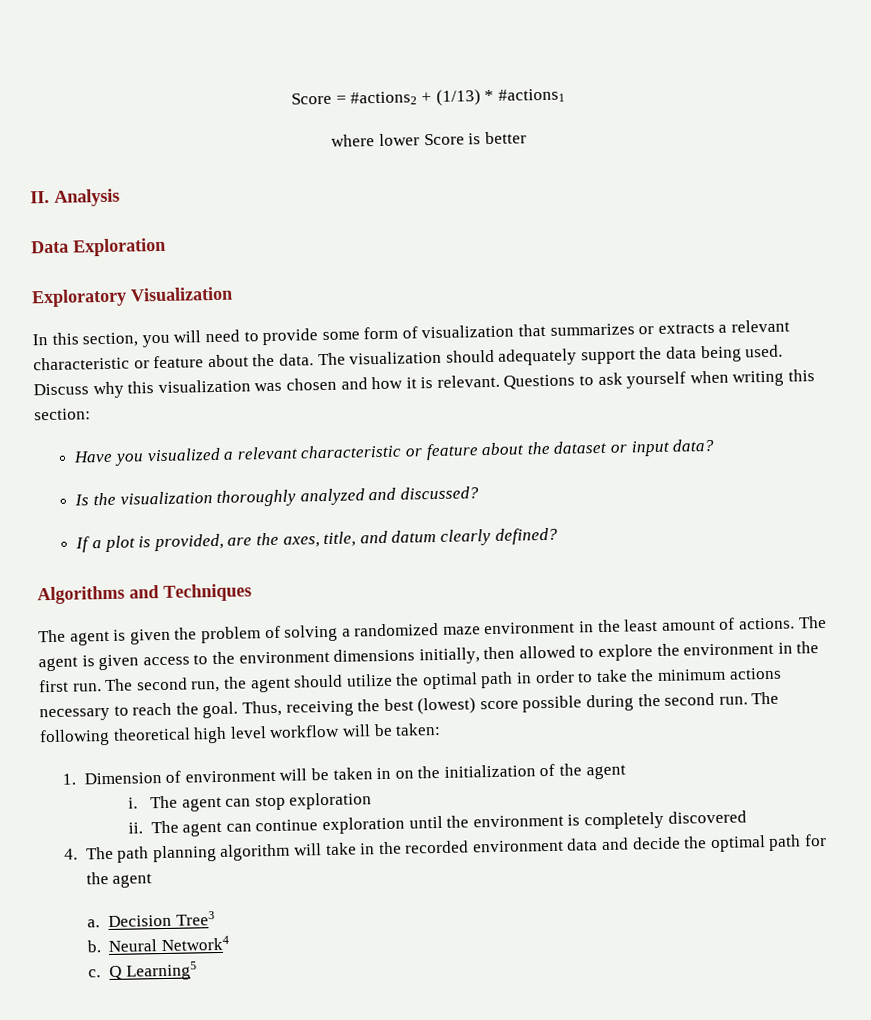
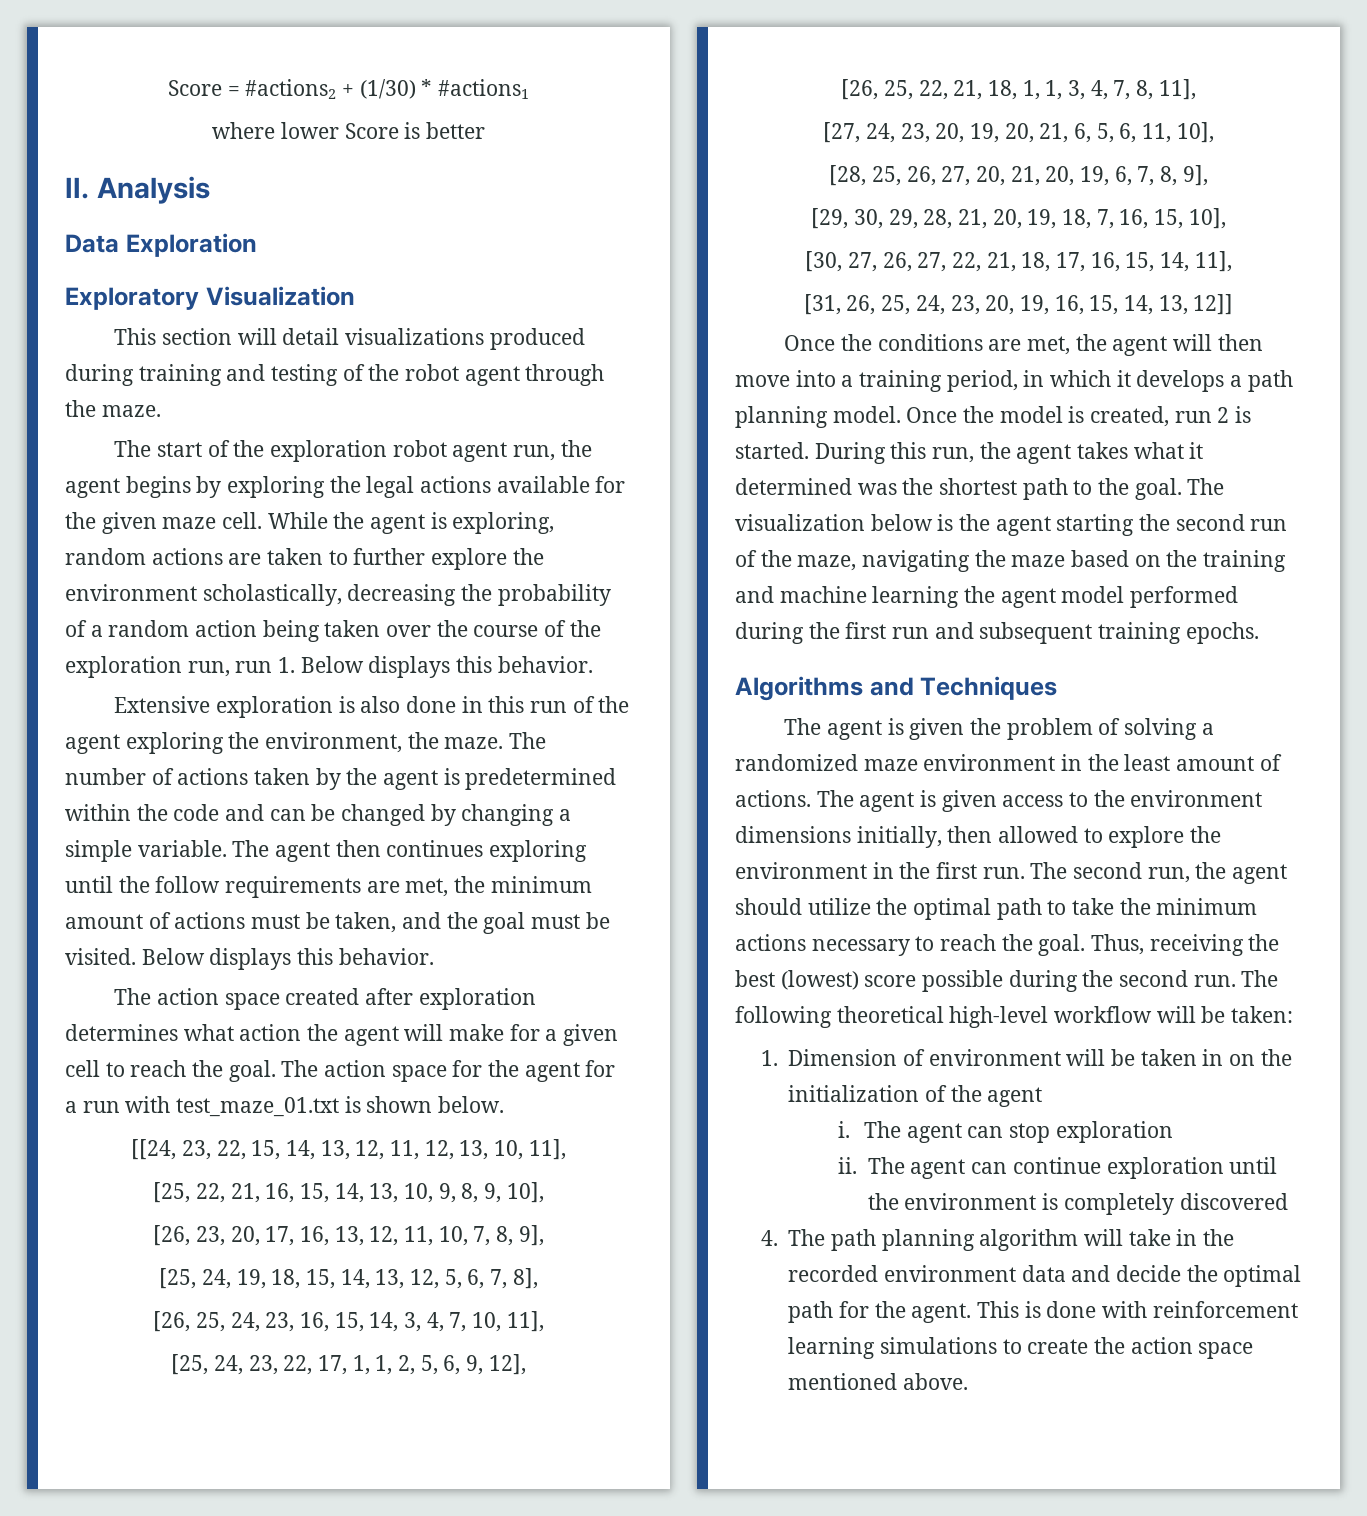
- Score = #actions2 + (1/13) * #actions1
+ Score = #actions2 + (1/30) * #actions1
- In this section, you will need to provide some form of visualization that summarizes or extracts a relevant characteristic or feature about the data. The visualization should adequately support the data being used. Discuss why this visualization was chosen and how it is relevant. Questions to ask yourself when writing this section:
- Have you visualized a relevant characteristic or feature about the dataset or input data?
- Is the visualization thoroughly analyzed and discussed?
- If a plot is provided, are the axes, title, and datum clearly defined?
+ This section will detail visualizations produced during training and testing of the robot agent through the maze.
+ The start of the exploration robot agent run, the agent begins by exploring the legal actions available for the given maze cell. While the agent is exploring, random actions are taken to further explore the environment scholastically, decreasing the probability of a random action being taken over the course of the exploration run, run 1. Below displays this behavior.
+ Extensive exploration is also done in this run of the agent exploring the environment, the maze. The number of actions taken by the agent is predetermined within the code and can be changed by changing a simple variable. The agent then continues exploring until the follow requirements are met, the minimum amount of actions must be taken, and the goal must be visited. Below displays this behavior.
+ The action space created after exploration determines what action the agent will make for a given cell to reach the goal. The action space for the agent for a run with test_maze_01.txt is shown below.
+ [[24, 23, 22, 15, 14, 13, 12, 11, 12, 13, 10, 11],
+ [25, 22, 21, 16, 15, 14, 13, 10, 9, 8, 9, 10],
+ [26, 23, 20, 17, 16, 13, 12, 11, 10, 7, 8, 9],
+ [25, 24, 19, 18, 15, 14, 13, 12, 5, 6, 7, 8],
+ [26, 25, 24, 23, 16, 15, 14, 3, 4, 7, 10, 11],
+ [25, 24, 23, 22, 17, 1, 1, 2, 5, 6, 9, 12],
+ [26, 25, 22, 21, 18, 1, 1, 3, 4, 7, 8, 11],
+ [27, 24, 23, 20, 19, 20, 21, 6, 5, 6, 11, 10],
+ [28, 25, 26, 27, 20, 21, 20, 19, 6, 7, 8, 9],
+ [29, 30, 29, 28, 21, 20, 19, 18, 7, 16, 15, 10],
+ [30, 27, 26, 27, 22, 21, 18, 17, 16, 15, 14, 11],
+ [31, 26, 25, 24, 23, 20, 19, 16, 15, 14, 13, 12]]
+ Once the conditions are met, the agent will then move into a training period, in which it develops a path planning model. Once the model is created, run 2 is started. During this run, the agent takes what it determined was the shortest path to the goal. The visualization below is the agent starting the second run of the maze, navigating the maze based on the training and machine learning the agent model performed during the first run and subsequent training epochs.
- The second run, the agent should utilize the optimal path in order to take the minimum actions necessary to reach the goal.
+ The second run, the agent should utilize the optimal path to take the minimum actions necessary to reach the goal.
- The following theoretical high level workflow will be taken:
+ The following theoretical high-level workflow will be taken:
- 4. The path planning algorithm will take in the recorded environment data and decide the optimal path for the agent
- a. Decision Tree3
- b. Neural Network4
- c. Q Learning5
+ 4. The path planning algorithm will take in the recorded environment data and decide the optimal path for the agent. This is done with reinforcement learning simulations to create the action space mentioned above.

